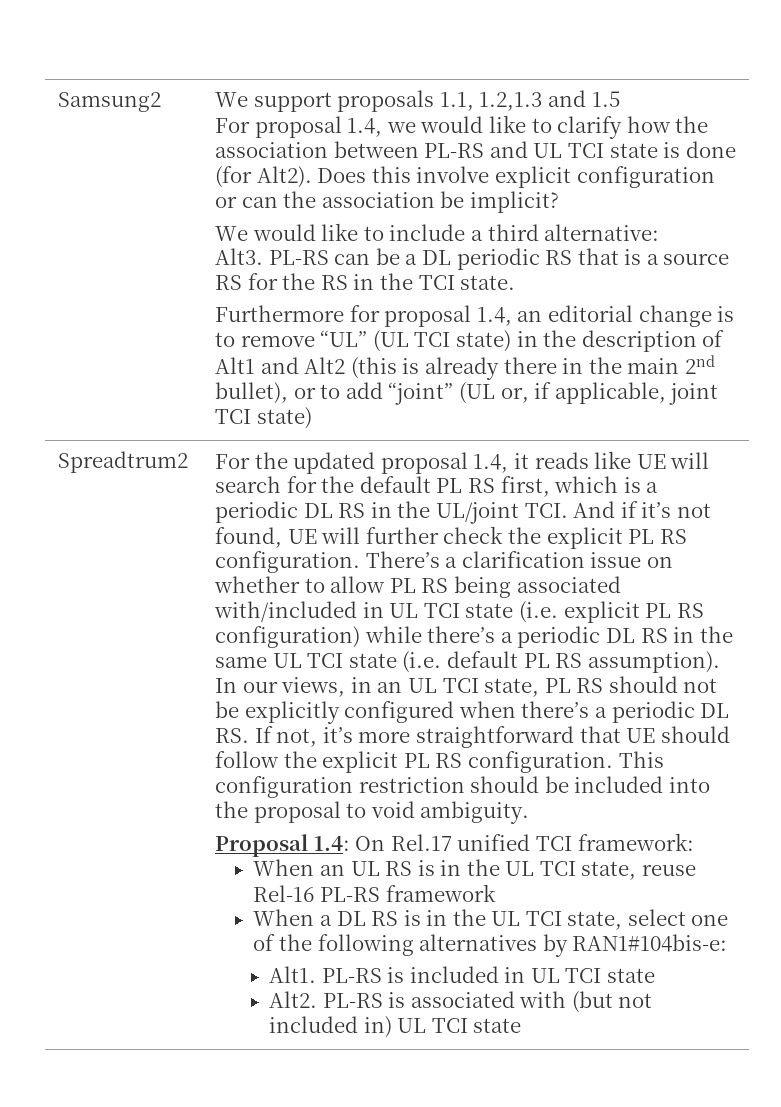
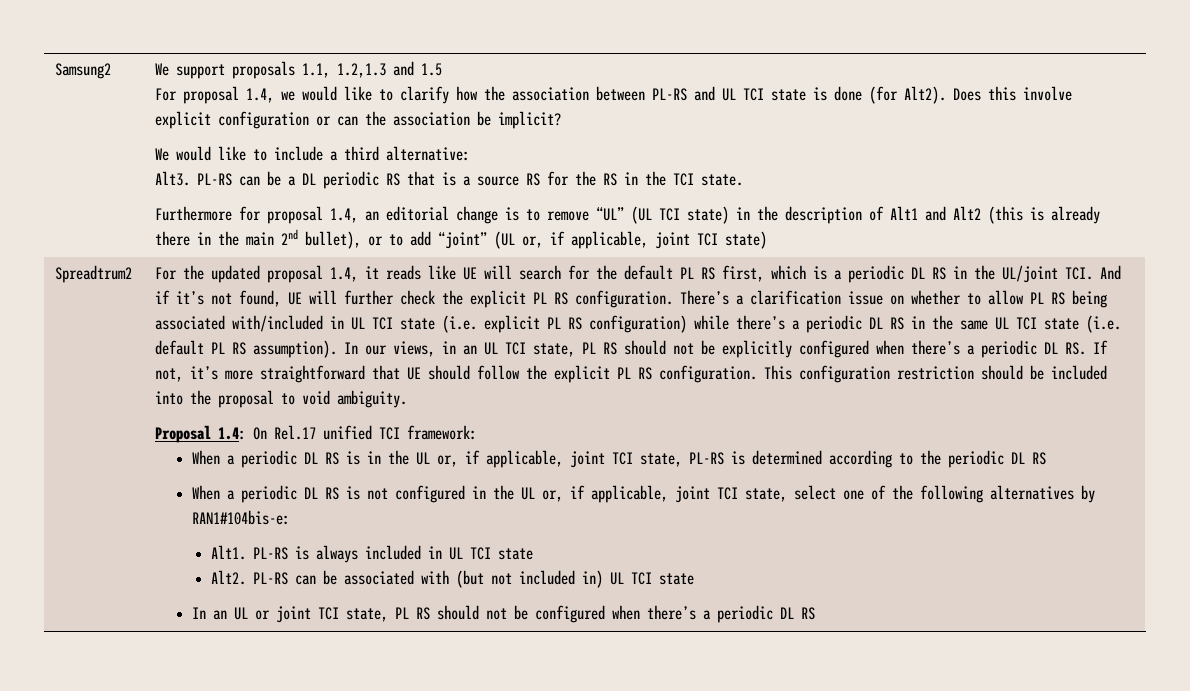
- When an UL RS is in the UL TCI state, reuse Rel-16 PL-RS framework
- When a DL RS is in the UL TCI state, select one of the following alternatives by RAN1#104bis-e:
+ When a periodic DL RS is in the UL or, if applicable, joint TCI state, PL-RS is determined according to the periodic DL RS
+ When a periodic DL RS is not configured in the UL or, if applicable, joint TCI state, select one of the following alternatives by RAN1#104bis-e:
- PL-RS is included in UL TCI state
+ PL-RS is always included in UL TCI state
- PL-RS is associated with (but not included in) UL TCI state
+ PL-RS can be associated with (but not included in) UL TCI state
+ In an UL or joint TCI state, PL RS should not be configured when there’s a periodic DL RS

